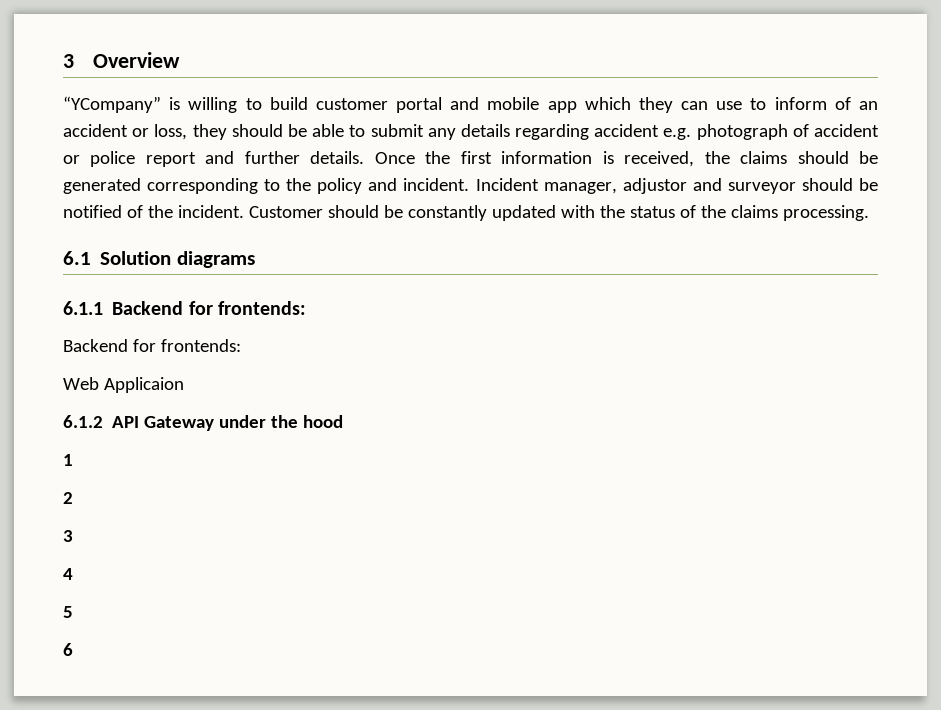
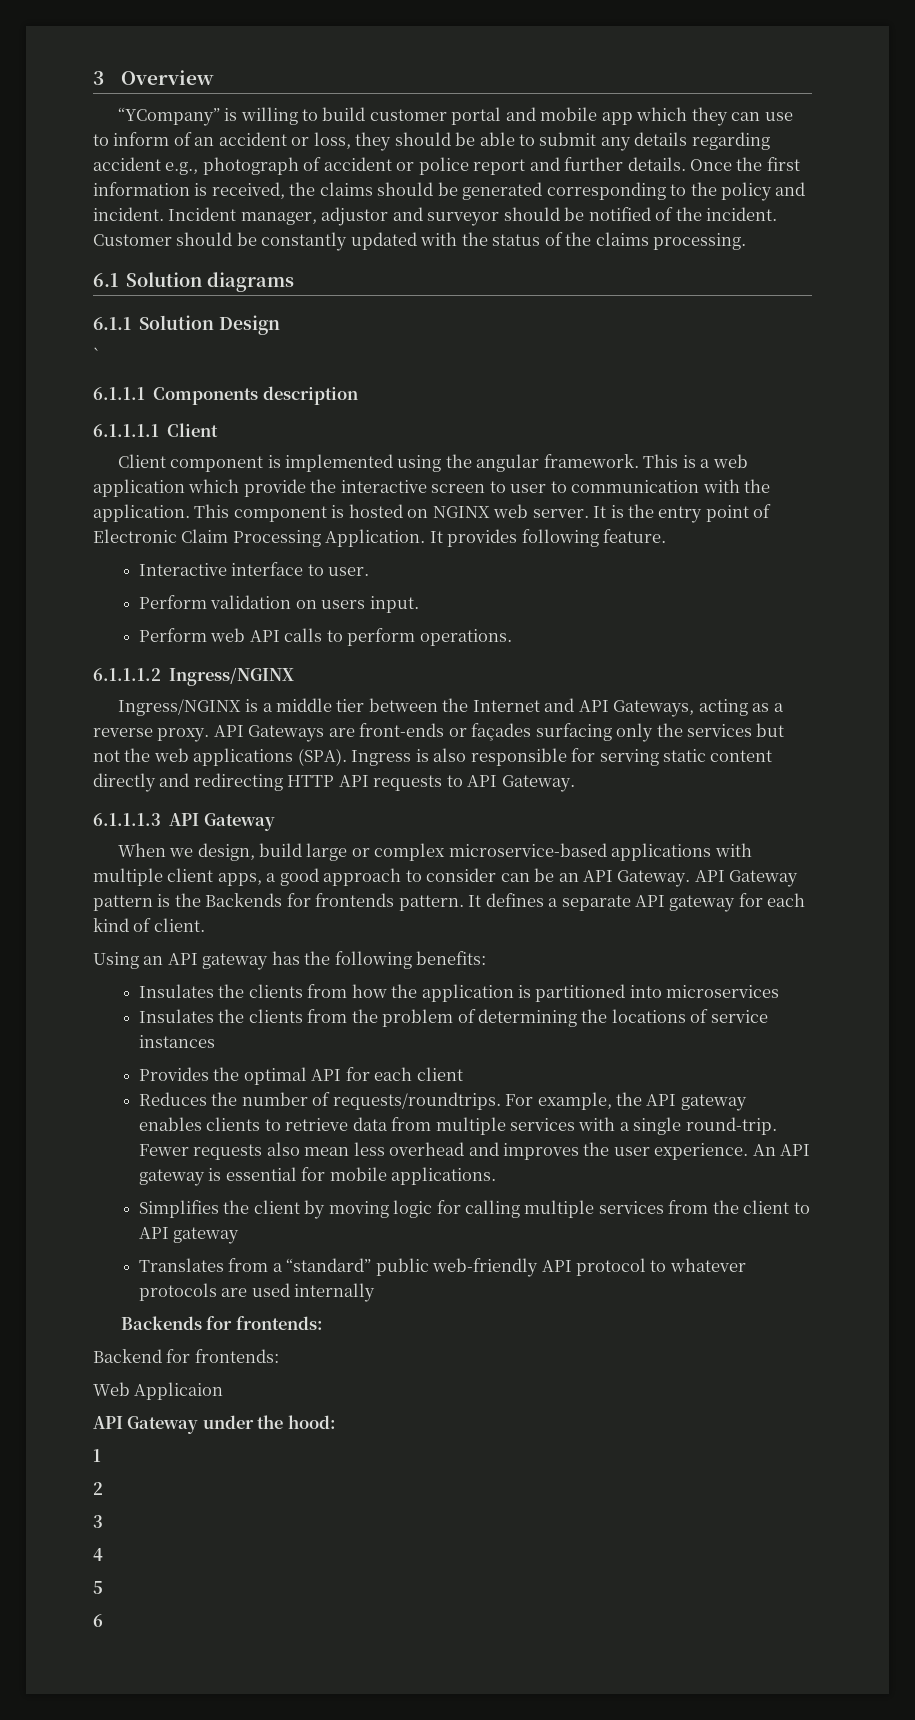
- “YCompany” is willing to build customer portal and mobile app which they can use to inform of an accident or loss, they should be able to submit any details regarding accident e.g. photograph of accident or police report and further details.
+ “YCompany” is willing to build customer portal and mobile app which they can use to inform of an accident or loss, they should be able to submit any details regarding accident e.g., photograph of accident or police report and further details.
- 6.1.1 Backend for frontends:
+ 6.1.1 Solution Design
+ `
+ 6.1.1.1 Components description
+ 6.1.1.1.1 Client
+ Client component is implemented using the angular framework. This is a web application which provide the interactive screen to user to communication with the application. This component is hosted on NGINX web server. It is the entry point of Electronic Claim Processing Application. It provides following feature.
+ Interactive interface to user.
+ Perform validation on users input.
+ Perform web API calls to perform operations.
+ 6.1.1.1.2 Ingress/NGINX
+ Ingress/NGINX is a middle tier between the Internet and API Gateways, acting as a reverse proxy. API Gateways are front-ends or façades surfacing only the services but not the web applications (SPA). Ingress is also responsible for serving static content directly and redirecting HTTP API requests to API Gateway.
+ 6.1.1.1.3 API Gateway
+ When we design, build large or complex microservice-based applications with multiple client apps, a good approach to consider can be an API Gateway. API Gateway pattern is the Backends for frontends pattern. It defines a separate API gateway for each kind of client.
+ Using an API gateway has the following benefits:
+ Insulates the clients from how the application is partitioned into microservices
+ Insulates the clients from the problem of determining the locations of service instances
+ Provides the optimal API for each client
+ Reduces the number of requests/roundtrips. For example, the API gateway enables clients to retrieve data from multiple services with a single round-trip. Fewer requests also mean less overhead and improves the user experience. An API gateway is essential for mobile applications.
+ Simplifies the client by moving logic for calling multiple services from the client to API gateway
+ Translates from a “standard” public web-friendly API protocol to whatever protocols are used internally
+ Backends for frontends:
- 6.1.2 API Gateway under the hood
+ API Gateway under the hood:

